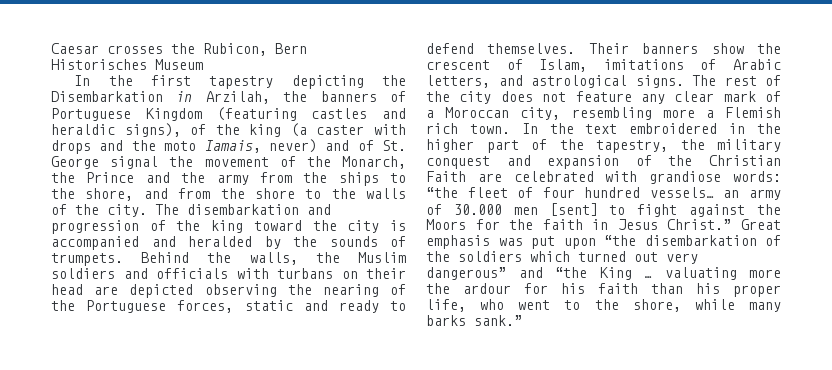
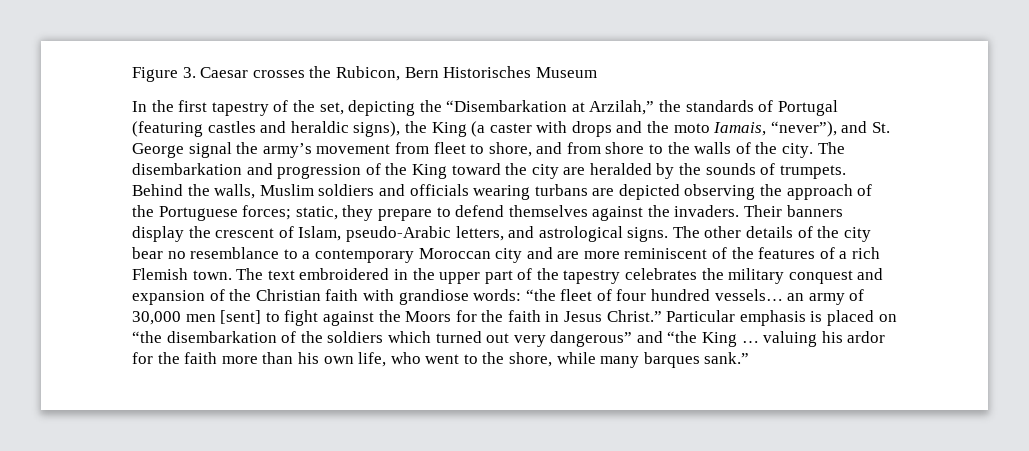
- Caesar crosses the Rubicon, Bern Historisches Museum
+ Figure 3. Caesar crosses the Rubicon, Bern Historisches Museum
- In the first tapestry depicting the Disembarkation in Arzilah, the banners of Portuguese Kingdom (featuring castles and heraldic signs), of the king (a caster with drops and the moto Iamais, never) and of St. George signal the movement of the Monarch, the Prince and the army from the ships to the shore, and from the shore to the walls of the city.
+ In the first tapestry of the set, depicting the “Disembarkation at Arzilah,” the standards of Portugal (featuring castles and heraldic signs), the King (a caster with drops and the moto Iamais, “never”), and St. George signal the army’s movement from fleet to shore, and from shore to the walls of the city.
- The disembarkation and progression of the king toward the city is accompanied and heralded by the sounds of trumpets.
+ The disembarkation and progression of the King toward the city are heralded by the sounds of trumpets.
- Behind the walls, the Muslim soldiers and officials with turbans on their head are depicted observing the nearing of the Portuguese forces, static and ready to defend themselves.
+ Behind the walls, Muslim soldiers and officials wearing turbans are depicted observing the approach of the Portuguese forces; static, they prepare to defend themselves against the invaders.
- Their banners show the crescent of Islam, imitations of Arabic letters, and astrological signs.
+ Their banners display the crescent of Islam, pseudo-Arabic letters, and astrological signs.
- The rest of the city does not feature any clear mark of a Moroccan city, resembling more a Flemish rich town. In the text embroidered in the higher part of the tapestry, the military conquest and expansion of the Christian Faith are celebrated with grandiose words: “the fleet of four hundred vessels… an army of 30.000 men [sent] to fight against the Moors for the faith in Jesus Christ.”
+ The other details of the city bear no resemblance to a contemporary Moroccan city and are more reminiscent of the features of a rich Flemish town. The text embroidered in the upper part of the tapestry celebrates the military conquest and expansion of the Christian faith with grandiose words: “the fleet of four hundred vessels… an army of 30,000 men [sent] to fight against the Moors for the faith in Jesus Christ.”
- Great emphasis was put upon “the disembarkation of the soldiers which turned out very dangerous” and “the King … valuating more the ardour for his faith than his proper life, who went to the shore, while many barks sank.”
+ Particular emphasis is placed on “the disembarkation of the soldiers which turned out very dangerous” and “the King … valuing his ardor for the faith more than his own life, who went to the shore, while many barques sank.”

